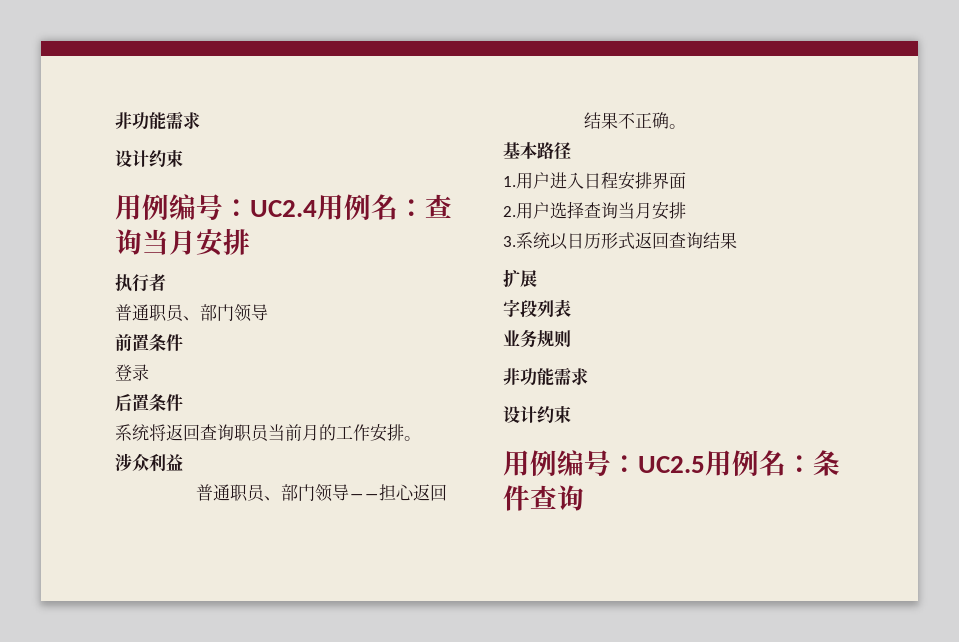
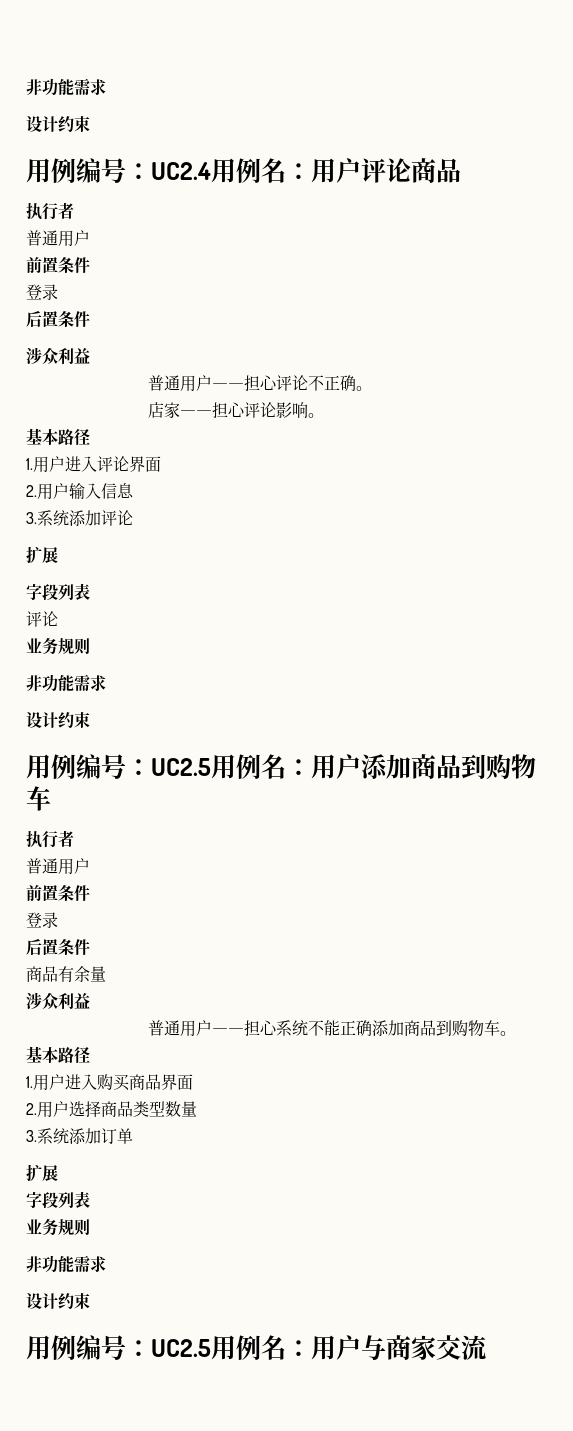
- 用例编号：UC2.4用例名：查询当月安排
+ 用例编号：UC2.4用例名：用户评论商品
  执行者
- 普通职员、部门领导
+ 普通用户
  前置条件
  登录
  后置条件
- 系统将返回查询职员当前月的工作安排。
  涉众利益
- 普通职员、部门领导――担心返回结果不正确。
+ 普通用户――担心评论不正确。
+ 店家――担心评论影响。
  基本路径
- 1.用户进入日程安排界面
+ 1.用户进入评论界面
+ 2.用户输入信息
+ 3.系统添加评论
+ 扩展
+ 字段列表
+ 评论
+ 业务规则
+ 非功能需求
+ 设计约束
+ 用例编号：UC2.5用例名：用户添加商品到购物车
+ 执行者
+ 普通用户
+ 前置条件
+ 登录
+ 后置条件
+ 商品有余量
+ 涉众利益
+ 普通用户――担心系统不能正确添加商品到购物车。
+ 基本路径
+ 1.用户进入购买商品界面
- 2.用户选择查询当月安排
- 3.系统以日历形式返回查询结果
+ 2.用户选择商品类型数量
+ 3.系统添加订单
- 用例编号：UC2.5用例名：条件查询
+ 用例编号：UC2.5用例名：用户与商家交流

